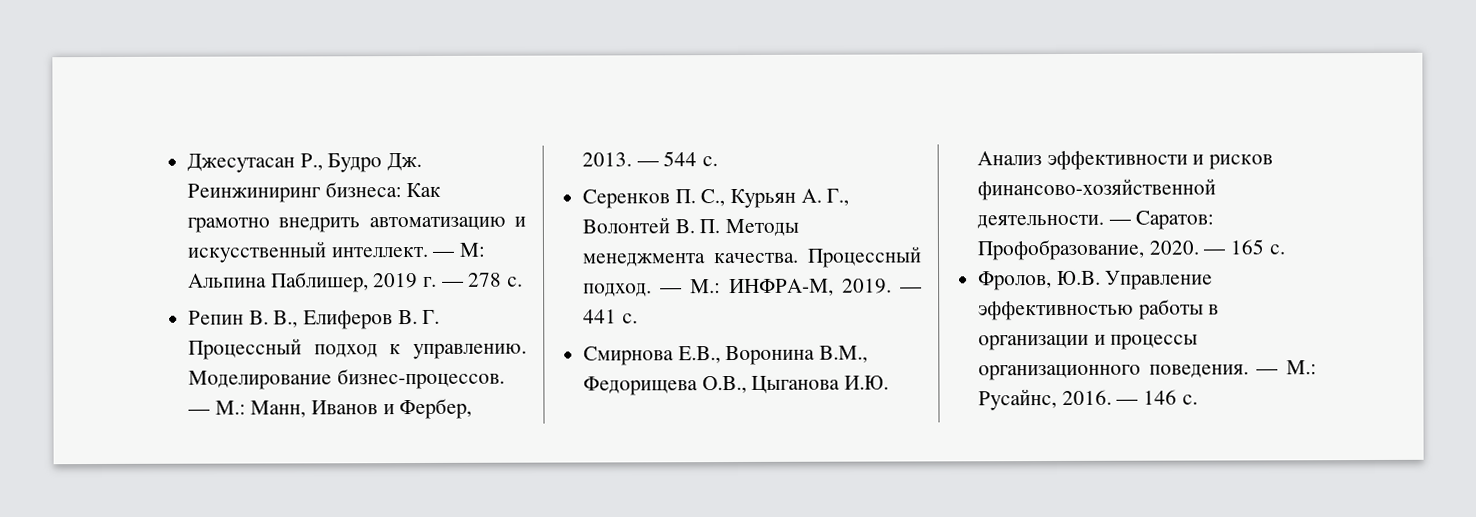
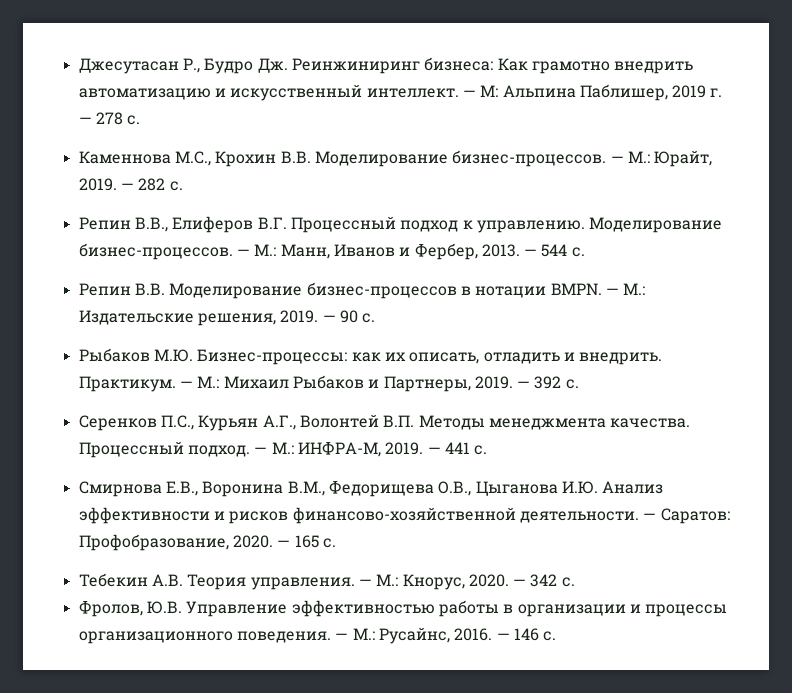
- Репин В. В., Елиферов В. Г. Процессный подход к управлению.
+ Каменнова М.С., Крохин В.В. Моделирование бизнес-процессов. — М.: Юрайт, 2019. — 282 с.
+ Репин В.В., Елиферов В.Г. Процессный подход к управлению.
- Серенков П. С., Курьян А. Г., Волонтей В. П. Методы менеджмента качества.
+ Репин В.В. Моделирование бизнес-процессов в нотации BMPN. — М.: Издательские решения, 2019. — 90 с.
+ Рыбаков М.Ю. Бизнес-процессы: как их описать, отладить и внедрить. Практикум. — М.: Михаил Рыбаков и Партнеры, 2019. — 392 с.
+ Серенков П.С., Курьян А.Г., Волонтей В.П. Методы менеджмента качества.
+ Тебекин А.В. Теория управления. — М.: Кнорус, 2020. — 342 с.

